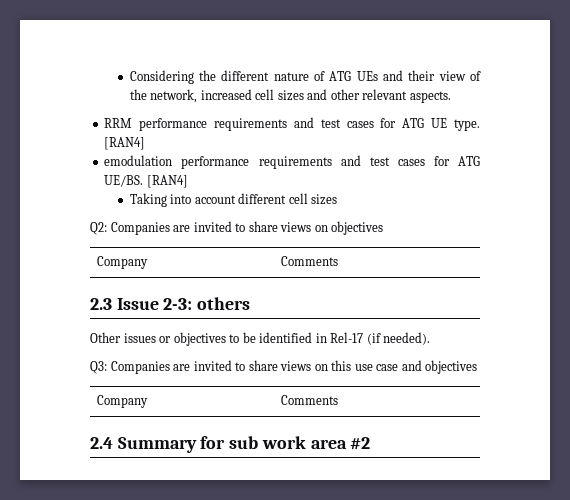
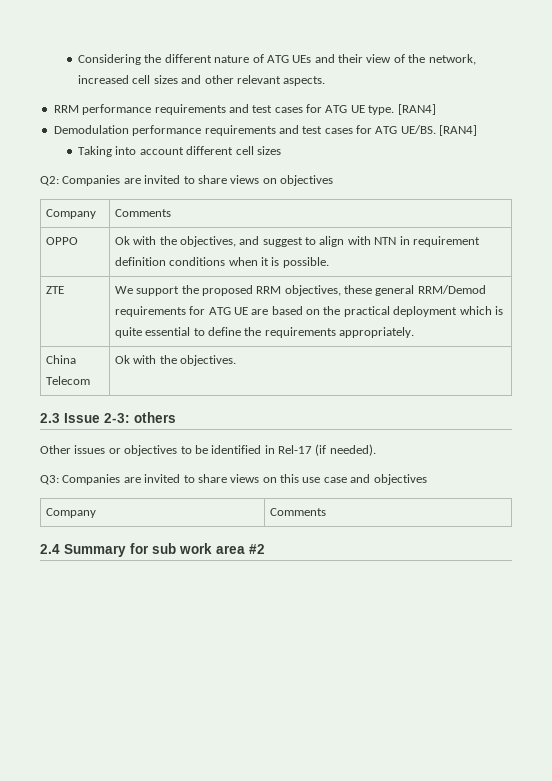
- emodulation performance requirements and test cases for ATG UE/BS.
+ Demodulation performance requirements and test cases for ATG UE/BS.
+ OPPO | Ok with the objectives, and suggest to align with NTN in requirement definition conditions when it is possible.
+ ZTE | We support the proposed RRM objectives, these general RRM/Demod requirements for ATG UE are based on the practical deployment which is quite essential to define the requirements appropriately.
+ China Telecom | Ok with the objectives.

